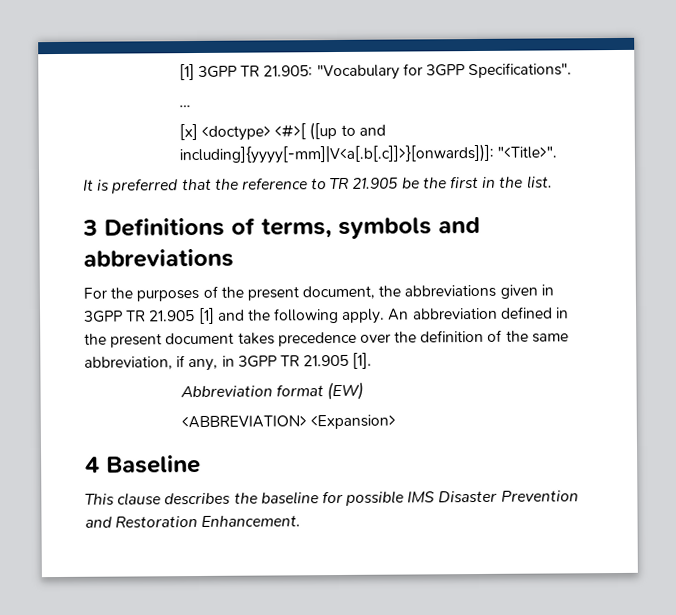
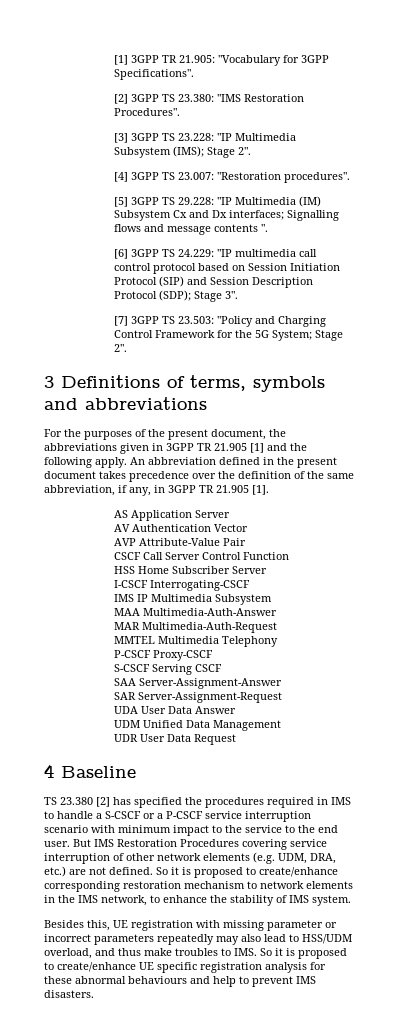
- …
- [x] <doctype> <#>[ ([up to and including]{yyyy[-mm]|V<a[.b[.c]]>}[onwards])]: "<Title>".
- It is preferred that the reference to TR 21.905 be the first in the list.
+ [2] 3GPP TS 23.380: "IMS Restoration Procedures".
+ [3] 3GPP TS 23.228: "IP Multimedia Subsystem (IMS); Stage 2".
+ [4] 3GPP TS 23.007: "Restoration procedures".
+ [5] 3GPP TS 29.228: "IP Multimedia (IM) Subsystem Cx and Dx interfaces; Signalling flows and message contents ".
+ [6] 3GPP TS 24.229: "IP multimedia call control protocol based on Session Initiation Protocol (SIP) and Session Description Protocol (SDP); Stage 3".
+ [7] 3GPP TS 23.503: "Policy and Charging Control Framework for the 5G System; Stage 2".
- Abbreviation format (EW)
- <ABBREVIATION> <Expansion>
+ AS Application Server
+ AV Authentication Vector
+ AVP Attribute-Value Pair
+ CSCF Call Server Control Function
+ HSS Home Subscriber Server
+ I-CSCF Interrogating-CSCF
+ IMS IP Multimedia Subsystem
+ MAA Multimedia-Auth-Answer
+ MAR Multimedia-Auth-Request
+ MMTEL Multimedia Telephony
+ P-CSCF Proxy-CSCF
+ S-CSCF Serving CSCF
+ SAA Server-Assignment-Answer
+ SAR Server-Assignment-Request
+ UDA User Data Answer
+ UDM Unified Data Management
+ UDR User Data Request
  4 Baseline
- This clause describes the baseline for possible IMS Disaster Prevention and Restoration Enhancement.
+ TS 23.380 [2] has specified the procedures required in IMS to handle a S-CSCF or a P-CSCF service interruption scenario with minimum impact to the service to the end user. But IMS Restoration Procedures covering service interruption of other network elements (e.g. UDM, DRA, etc.) are not defined. So it is proposed to create/enhance corresponding restoration mechanism to network elements in the IMS network, to enhance the stability of IMS system.
+ Besides this, UE registration with missing parameter or incorrect parameters repeatedly may also lead to HSS/UDM overload, and thus make troubles to IMS. So it is proposed to create/enhance UE specific registration analysis for these abnormal behaviours and help to prevent IMS disasters.

